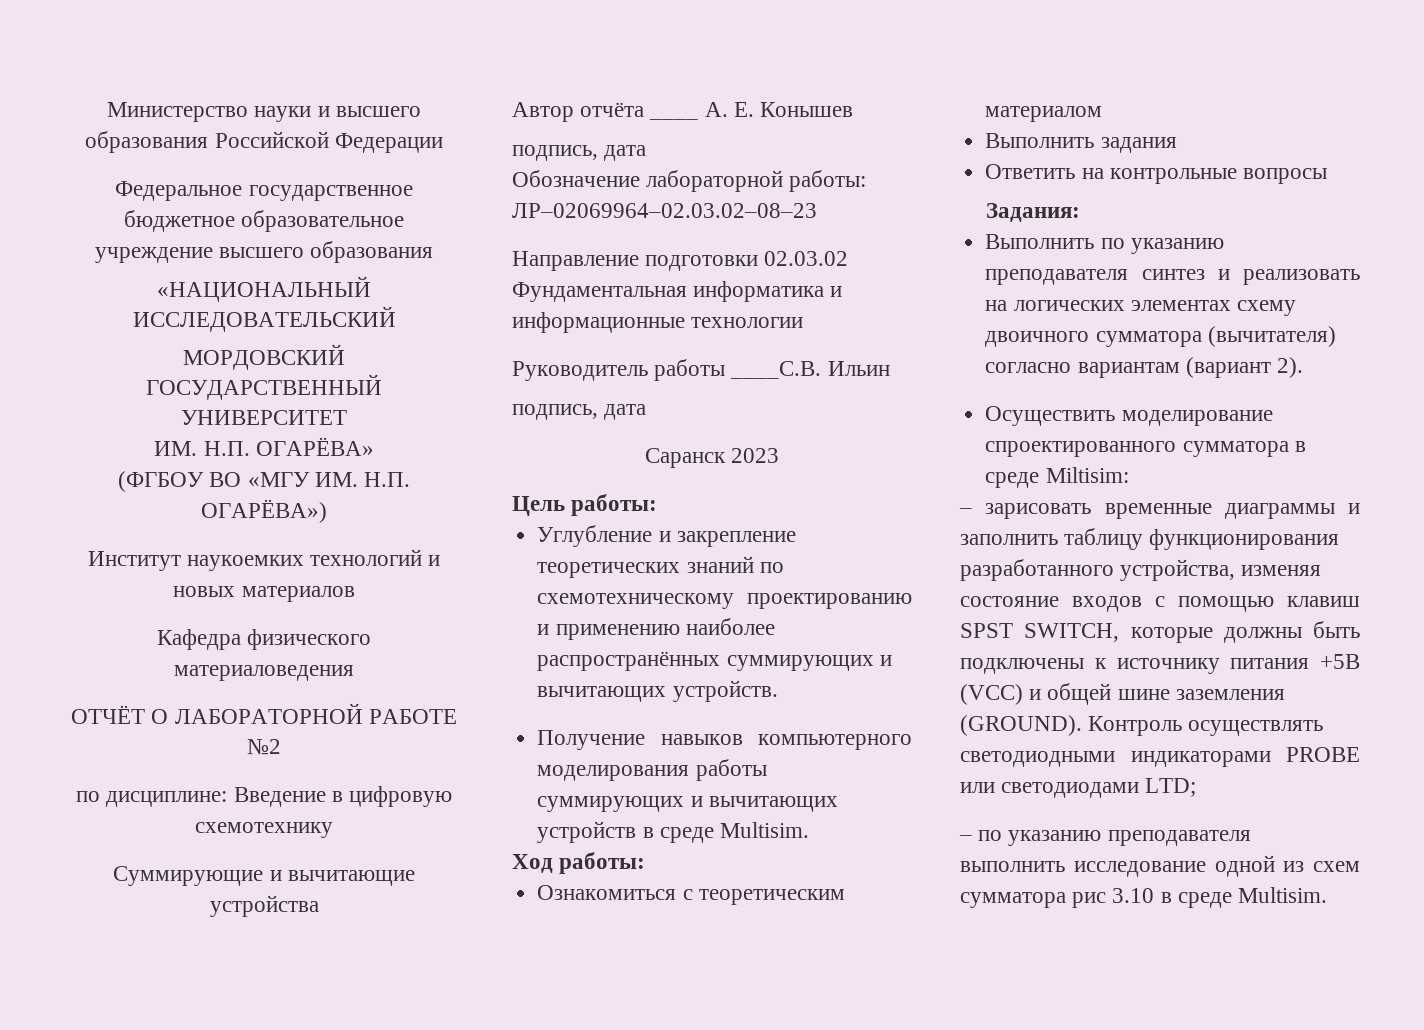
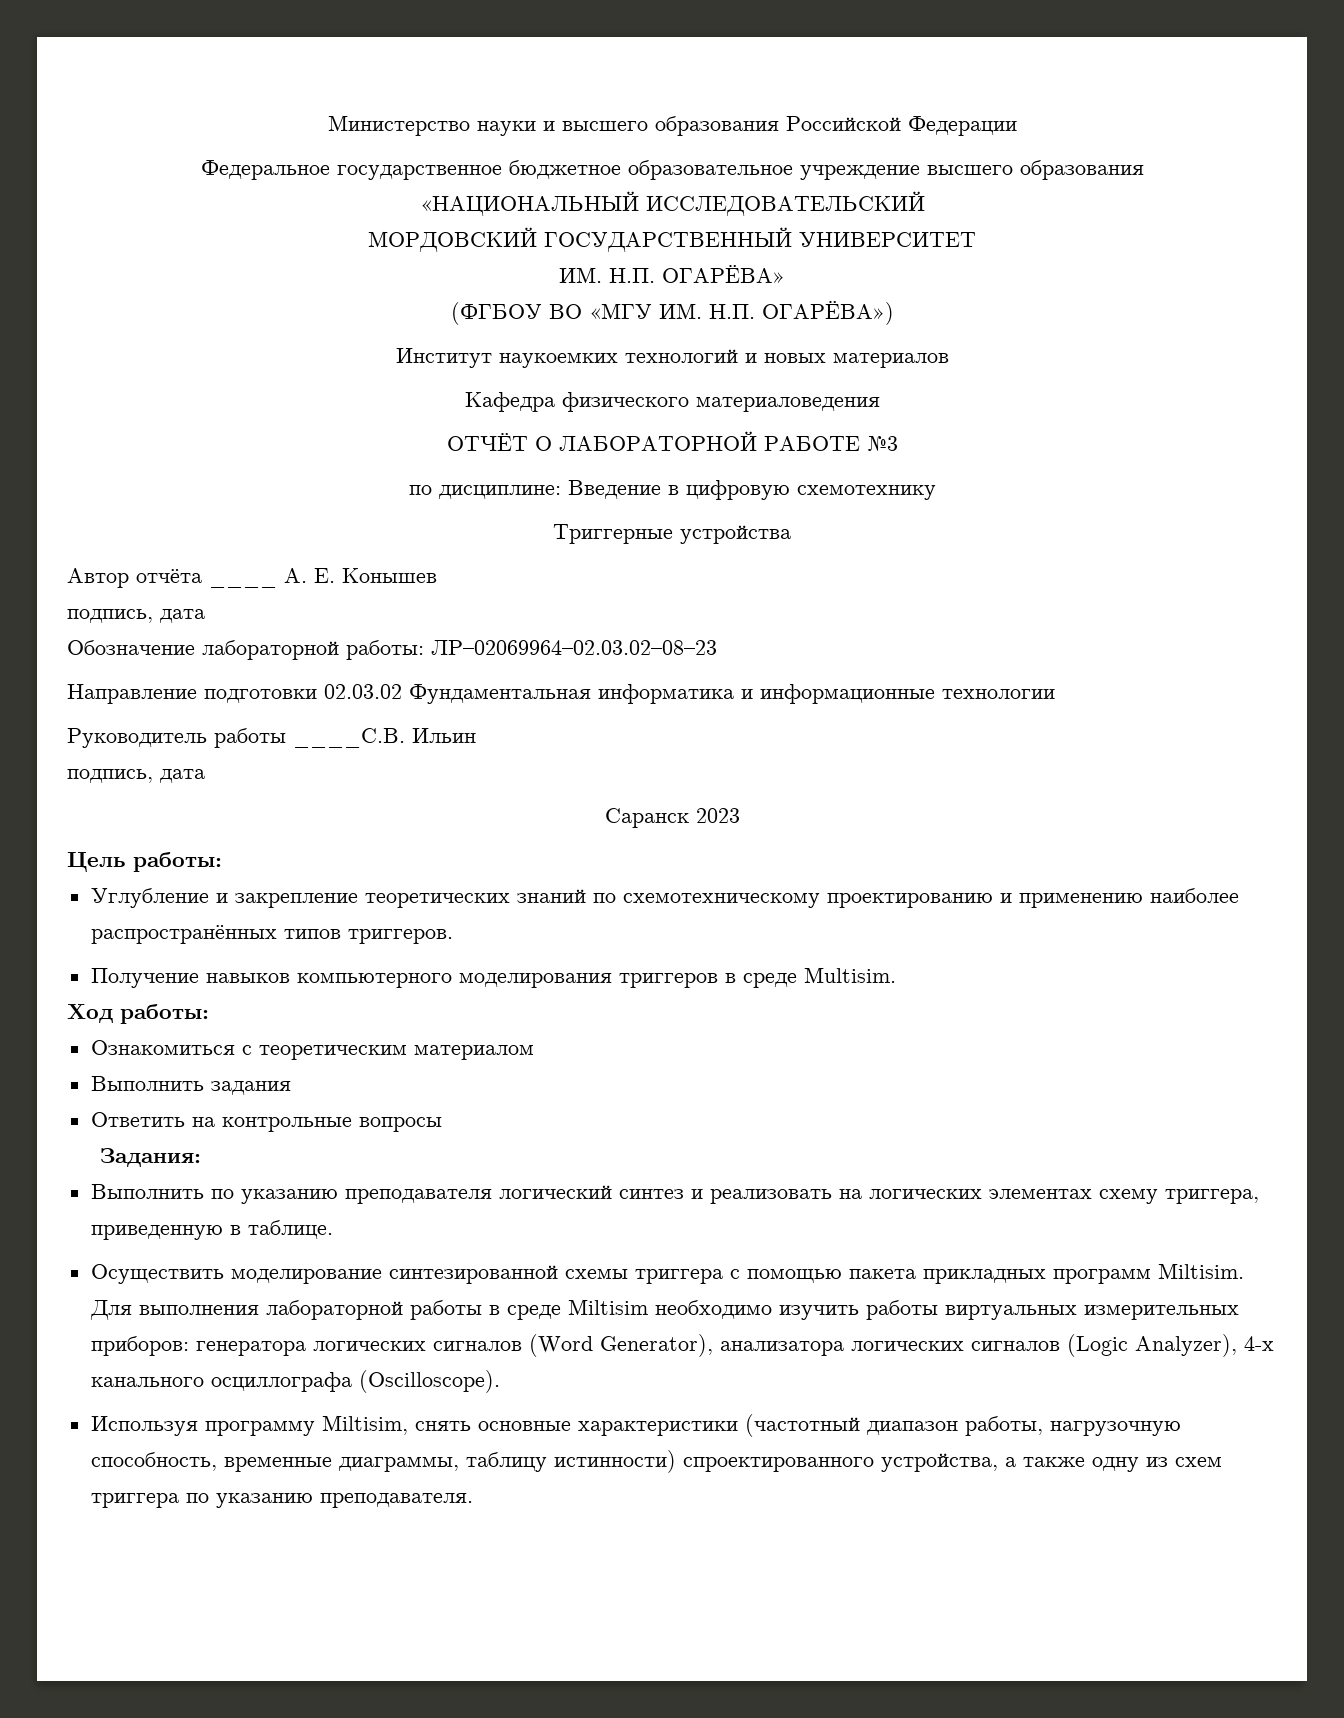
- ОТЧЁТ О ЛАБОРАТОРНОЙ РАБОТЕ №2
+ ОТЧЁТ О ЛАБОРАТОРНОЙ РАБОТЕ №3
- Суммирующие и вычитающие устройства
+ Триггерные устройства
- Углубление и закрепление теоретических знаний по схемотехническому проектированию и применению наиболее распространённых суммирующих и вычитающих устройств.
+ Углубление и закрепление теоретических знаний по схемотехническому проектированию и применению наиболее распространённых типов триггеров.
- Получение навыков компьютерного моделирования работы суммирующих и вычитающих устройств в среде Multisim.
+ Получение навыков компьютерного моделирования триггеров в среде Multisim.
- Выполнить по указанию преподавателя синтез и реализовать на логических элементах схему двоичного сумматора (вычитателя) согласно вариантам (вариант 2).
- Осуществить моделирование спроектированного сумматора в среде Miltisim:
- – зарисовать временные диаграммы и заполнить таблицу функционирования разработанного устройства, изменяя состояние входов с помощью клавиш SPST SWITCH, которые должны быть подключены к источнику питания +5В (VCC) и общей шине заземления (GROUND). Контроль осуществлять светодиодными индикаторами PROBE или светодиодами LTD;
- – по указанию преподавателя выполнить исследование одной из схем сумматора рис 3.10 в среде Multisim.
+ Выполнить по указанию преподавателя логический синтез и реализовать на логических элементах схему триггера, приведенную в таблице.
+ Осуществить моделирование синтезированной схемы триггера с помощью пакета прикладных программ Miltisim. Для выполнения лабораторной работы в среде Miltisim необходимо изучить работы виртуальных измерительных приборов: генератора логических сигналов (Word Generator), анализатора логических сигналов (Logic Analyzer), 4-х канального осциллографа (Oscilloscope).
+ Используя программу Miltisim, снять основные характеристики (частотный диапазон работы, нагрузочную способность, временные диаграммы, таблицу истинности) спроектированного устройства, а также одну из схем триггера по указанию преподавателя.

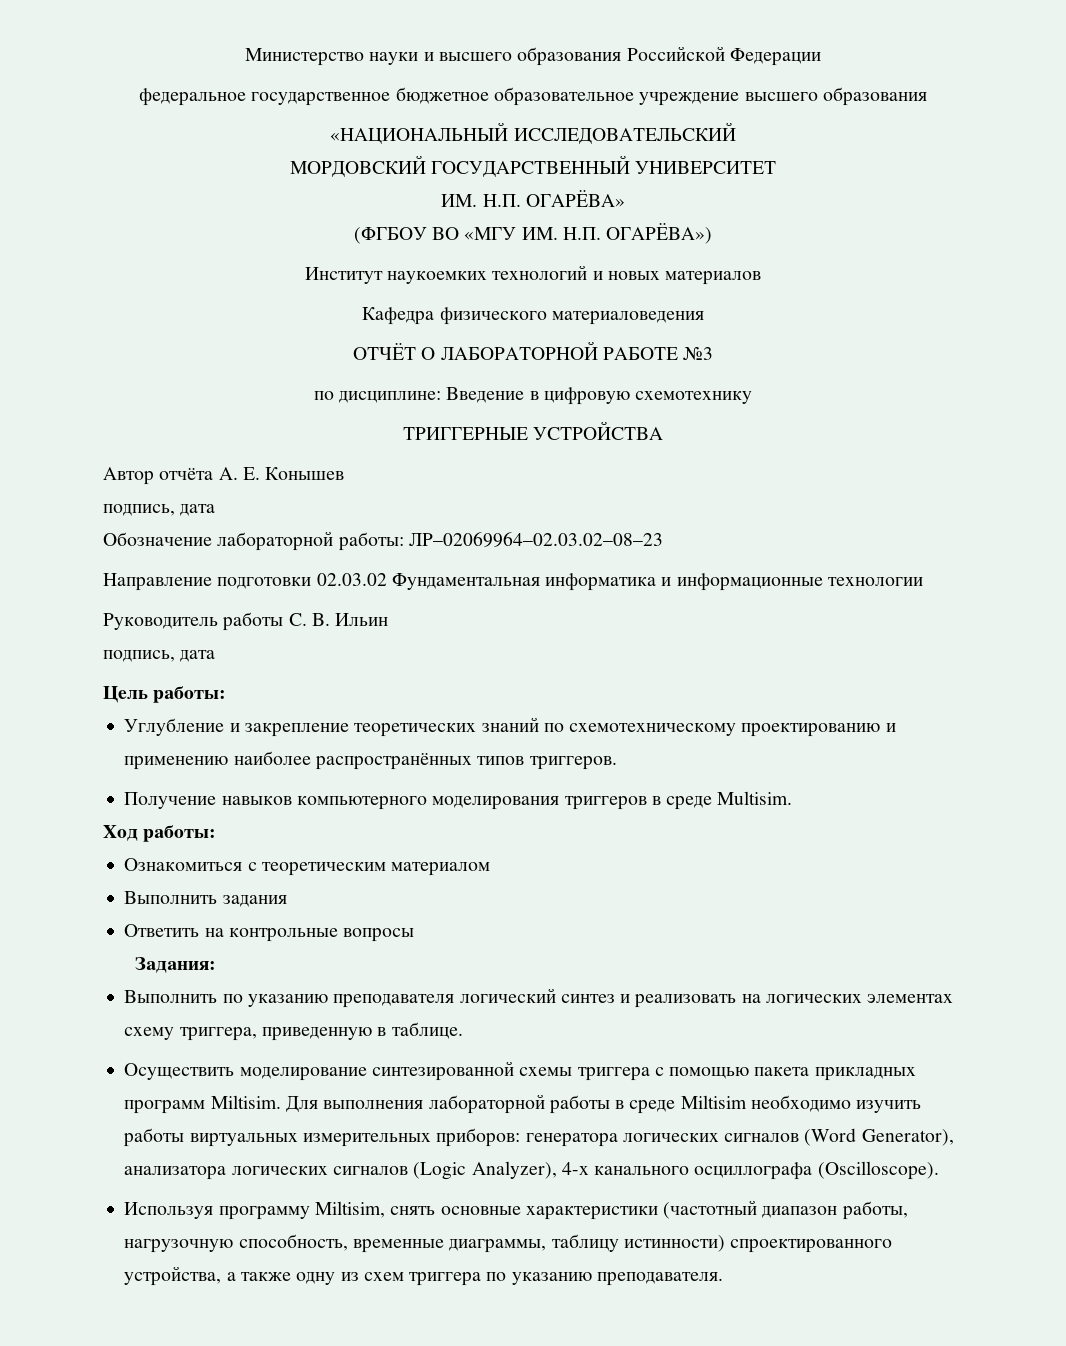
- Федеральное государственное бюджетное образовательное учреждение высшего образования
+ федеральное государственное бюджетное образовательное учреждение высшего образования
- Триггерные устройства
+ ТРИГГЕРНЫЕ УСТРОЙСТВА
- Автор отчёта ____ А. Е. Конышев
+ Автор отчёта А. Е. Конышев
- Руководитель работы ____С.В. Ильин
+ Руководитель работы С. В. Ильин
- Саранск 2023

